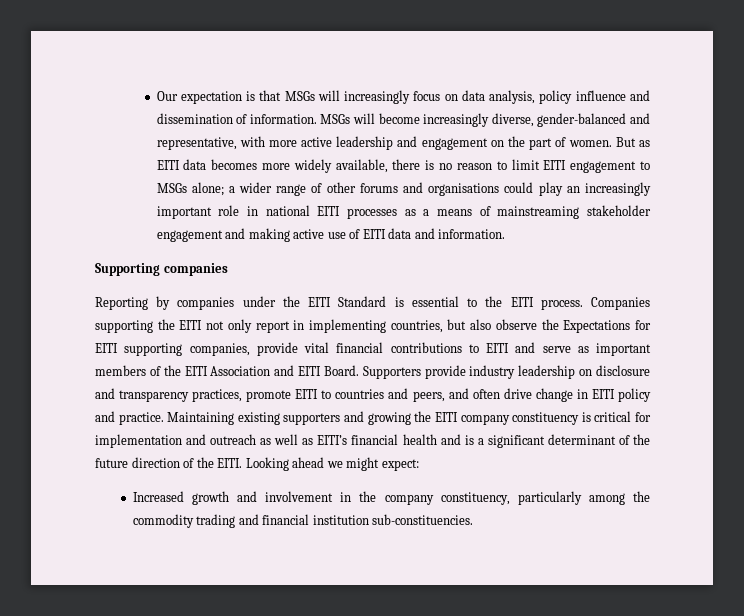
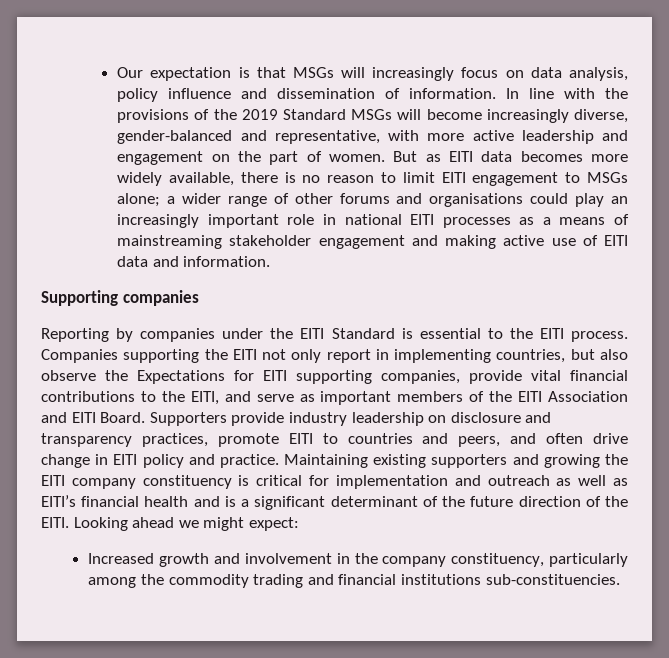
- MSGs will become increasingly diverse, gender-balanced and representative, with more active leadership and engagement on the part of women.
+ In line with the provisions of the 2019 Standard MSGs will become increasingly diverse, gender-balanced and representative, with more active leadership and engagement on the part of women.
- Companies supporting the EITI not only report in implementing countries, but also observe the Expectations for EITI supporting companies, provide vital financial contributions to EITI and serve as important members of the EITI Association and EITI Board.
+ Companies supporting the EITI not only report in implementing countries, but also observe the Expectations for EITI supporting companies, provide vital financial contributions to the EITI, and serve as important members of the EITI Association and EITI Board.
- Increased growth and involvement in the company constituency, particularly among the commodity trading and financial institution sub-constituencies.
+ Increased growth and involvement in the company constituency, particularly among the commodity trading and financial institutions sub-constituencies.

